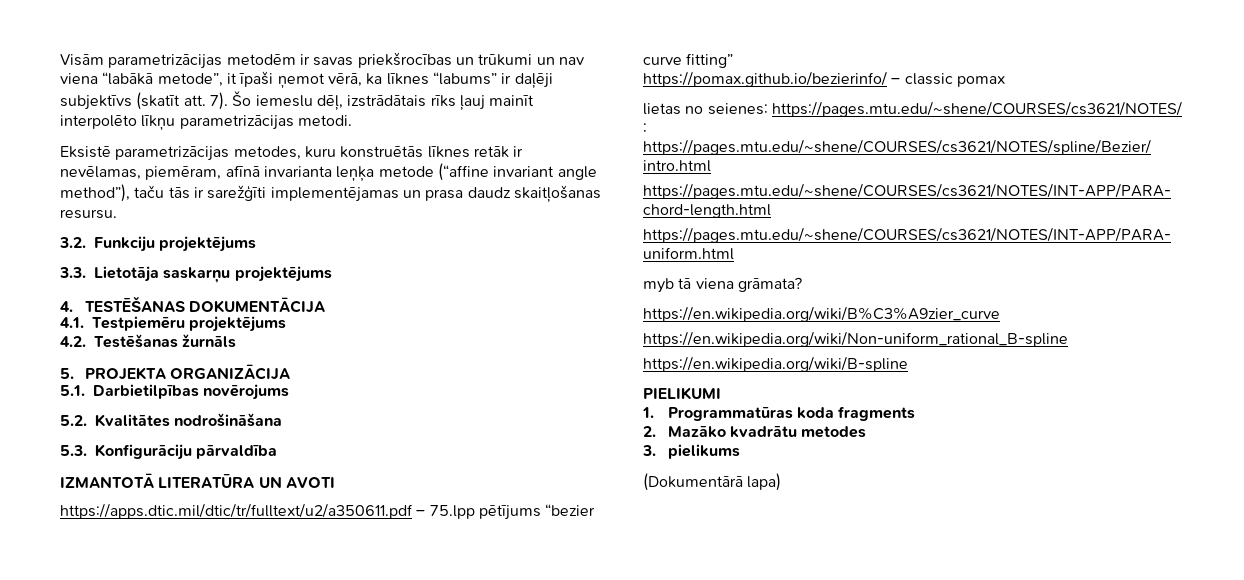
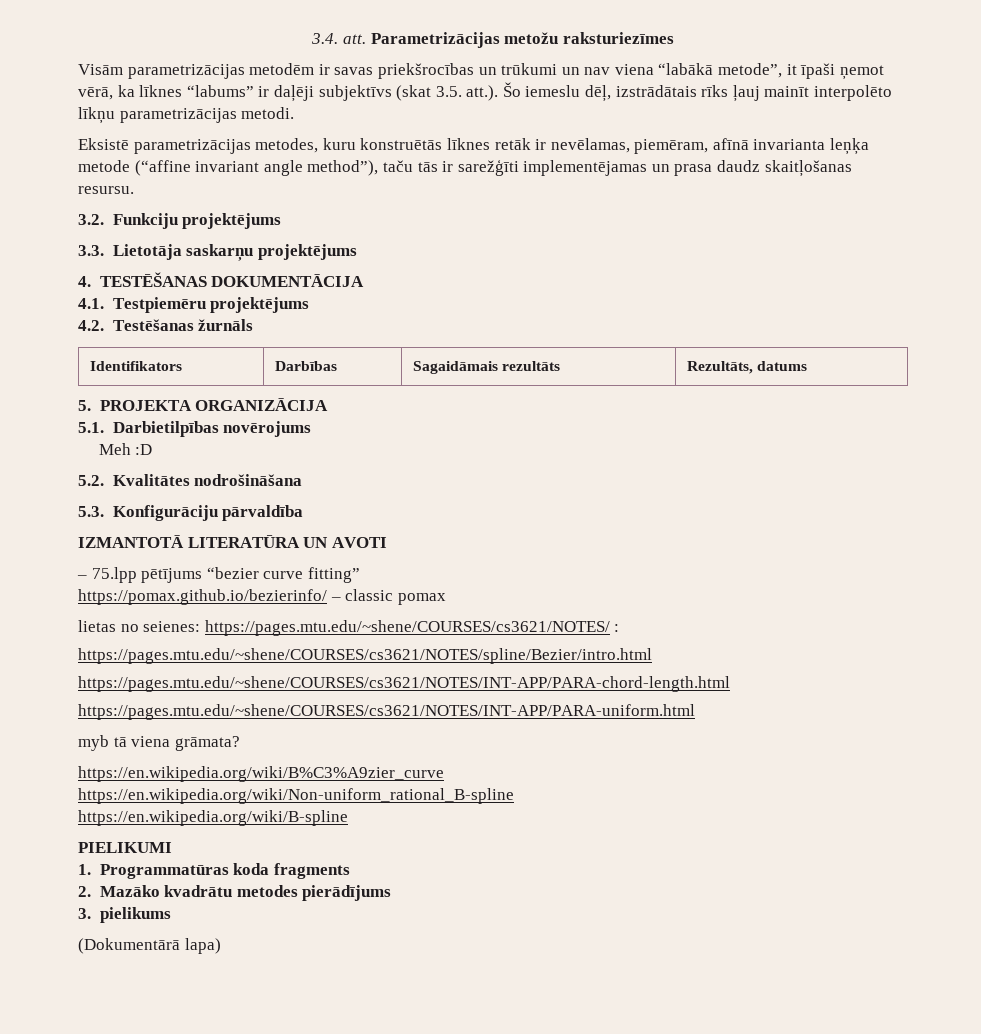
+ 3.4. att. Parametrizācijas metožu raksturiezīmes
- Visām parametrizācijas metodēm ir savas priekšrocības un trūkumi un nav viena “labākā metode”, it īpaši ņemot vērā, ka līknes “labums” ir daļēji subjektīvs (skatīt att. 7). Šo iemeslu dēļ, izstrādātais rīks ļauj mainīt interpolēto līkņu parametrizācijas metodi.
+ Visām parametrizācijas metodēm ir savas priekšrocības un trūkumi un nav viena “labākā metode”, it īpaši ņemot vērā, ka līknes “labums” ir daļēji subjektīvs (skat 3.5. att.). Šo iemeslu dēļ, izstrādātais rīks ļauj mainīt interpolēto līkņu parametrizācijas metodi.
+ Identifikators | Darbības | Sagaidāmais rezultāts | Rezultāts, datums
+ Meh :D
- https://apps.dtic.mil/dtic/tr/fulltext/u2/a350611.pdf – 75.lpp pētījums “bezier curve fitting”
+ – 75.lpp pētījums “bezier curve fitting”
- 2. Mazāko kvadrātu metodes
+ 2. Mazāko kvadrātu metodes pierādījums

